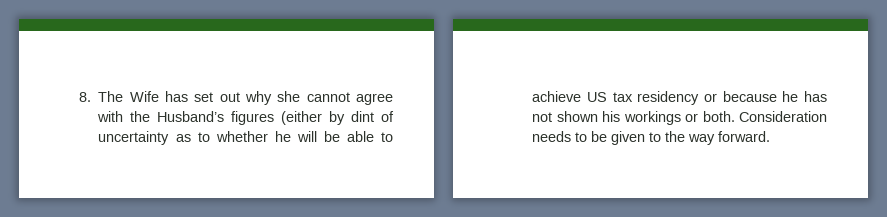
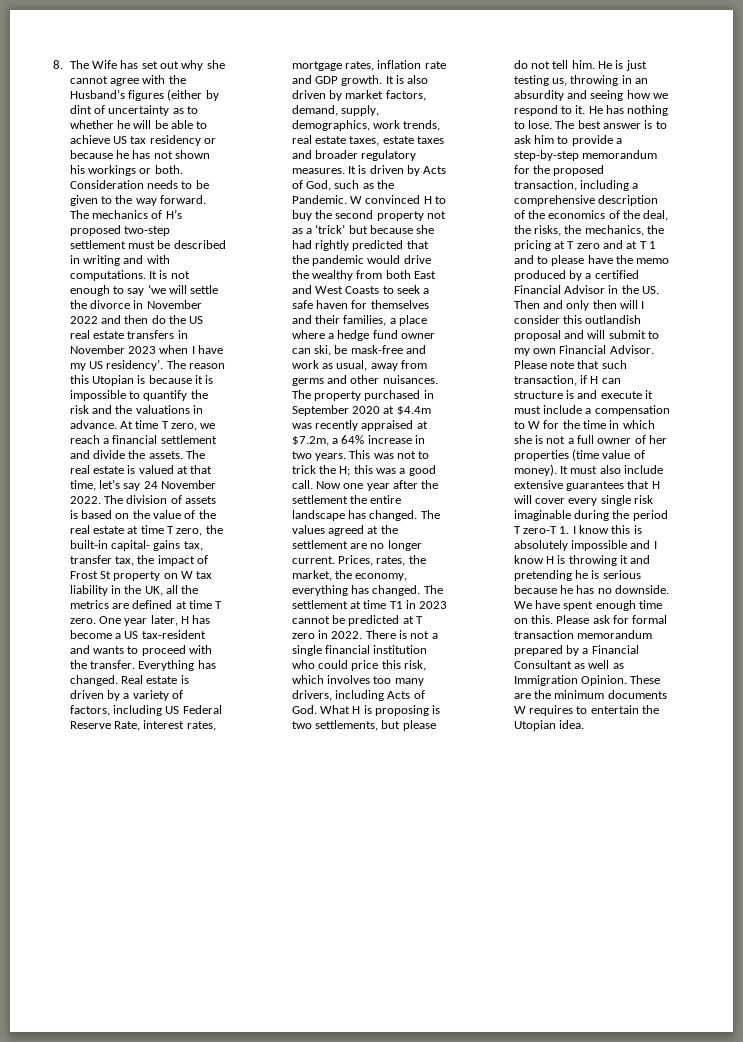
+ The mechanics of H’s proposed two-step settlement must be described in writing and with computations. It is not enough to say ‘we will settle the divorce in November 2022 and then do the US real estate transfers in November 2023 when I have my US residency’. The reason this Utopian is because it is impossible to quantify the risk and the valuations in advance. At time T zero, we reach a financial settlement and divide the assets. The real estate is valued at that time, let’s say 24 November 2022. The division of assets is based on the value of the real estate at time T zero, the built-in capital- gains tax, transfer tax, the impact of Frost St property on W tax liability in the UK, all the metrics are defined at time T zero. One year later, H has become a US tax-resident and wants to proceed with the transfer. Everything has changed. Real estate is driven by a variety of factors, including US Federal Reserve Rate, interest rates, mortgage rates, inflation rate and GDP growth. It is also driven by market factors, demand, supply, demographics, work trends, real estate taxes, estate taxes and broader regulatory measures. It is driven by Acts of God, such as the Pandemic. W convinced H to buy the second property not as a ‘trick’ but because she had rightly predicted that the pandemic would drive the wealthy from both East and West Coasts to seek a safe haven for themselves and their families, a place where a hedge fund owner can ski, be mask-free and work as usual, away from germs and other nuisances. The property purchased in September 2020 at $4.4m was recently appraised at $7.2m, a 64% increase in two years. This was not to trick the H; this was a good call. Now one year after the settlement the entire landscape has changed. The values agreed at the settlement are no longer current. Prices, rates, the market, the economy, everything has changed. The settlement at time T1 in 2023 cannot be predicted at T zero in 2022. There is not a single financial institution who could price this risk, which involves too many drivers, including Acts of God. What H is proposing is two settlements, but please do not tell him. He is just testing us, throwing in an absurdity and seeing how we respond to it. He has nothing to lose. The best answer is to ask him to provide a step-by-step memorandum for the proposed transaction, including a comprehensive description of the economics of the deal, the risks, the mechanics, the pricing at T zero and at T 1 and to please have the memo produced by a certified Financial Advisor in the US. Then and only then will I consider this outlandish proposal and will submit to my own Financial Advisor. Please note that such transaction, if H can structure is and execute it must include a compensation to W for the time in which she is not a full owner of her properties (time value of money). It must also include extensive guarantees that H will cover every single risk imaginable during the period T zero-T 1. I know this is absolutely impossible and I know H is throwing it and pretending he is serious because he has no downside. We have spent enough time on this. Please ask for formal transaction memorandum prepared by a Financial Consultant as well as Immigration Opinion. These are the minimum documents W requires to entertain the Utopian idea.

